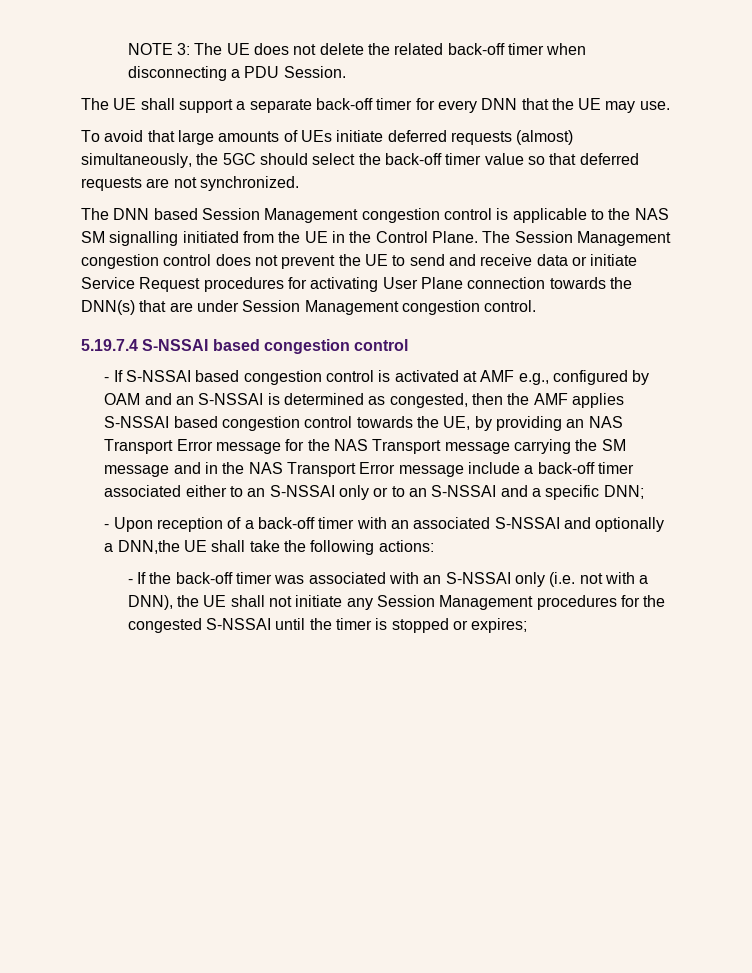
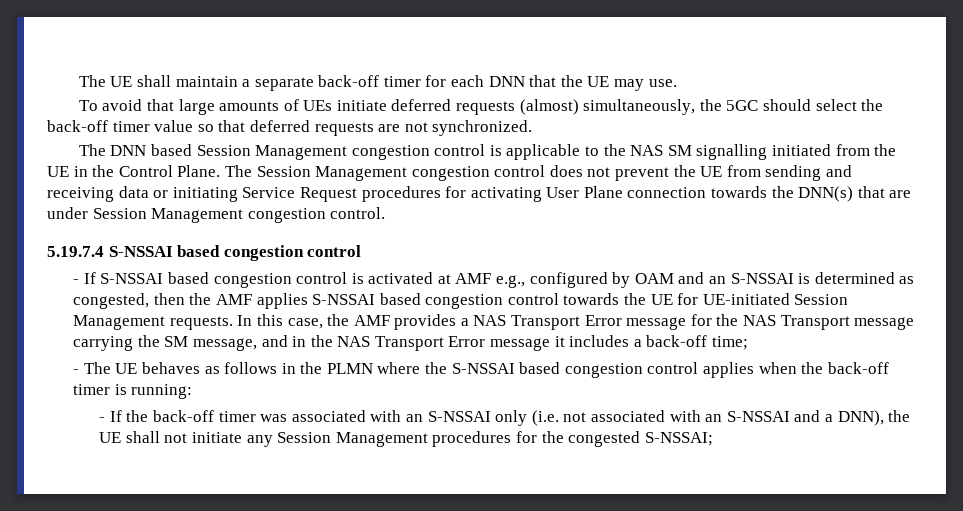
- NOTE 3: The UE does not delete the related back-off timer when disconnecting a PDU Session.
- The UE shall support a separate back-off timer for every DNN that the UE may use.
+ The UE shall maintain a separate back-off timer for each DNN that the UE may use.
- The Session Management congestion control does not prevent the UE to send and receive data or initiate Service Request procedures for activating User Plane connection towards the DNN(s) that are under Session Management congestion control.
+ The Session Management congestion control does not prevent the UE from sending and receiving data or initiating Service Request procedures for activating User Plane connection towards the DNN(s) that are under Session Management congestion control.
- - If S-NSSAI based congestion control is activated at AMF e.g., configured by OAM and an S-NSSAI is determined as congested, then the AMF applies S-NSSAI based congestion control towards the UE, by providing an NAS Transport Error message for the NAS Transport message carrying the SM message and in the NAS Transport Error message include a back-off timer associated either to an S-NSSAI only or to an S-NSSAI and a specific DNN;
- - Upon reception of a back-off timer with an associated S-NSSAI and optionally a DNN,the UE shall take the following actions:
+ - If S-NSSAI based congestion control is activated at AMF e.g., configured by OAM and an S-NSSAI is determined as congested, then the AMF applies S-NSSAI based congestion control towards the UE for UE-initiated Session Management requests. In this case, the AMF provides a NAS Transport Error message for the NAS Transport message carrying the SM message, and in the NAS Transport Error message it includes a back-off time;
+ - The UE behaves as follows in the PLMN where the S-NSSAI based congestion control applies when the back-off timer is running:
- - If the back-off timer was associated with an S-NSSAI only (i.e. not with a DNN), the UE shall not initiate any Session Management procedures for the congested S-NSSAI until the timer is stopped or expires;
+ - If the back-off timer was associated with an S-NSSAI only (i.e. not associated with an S-NSSAI and a DNN), the UE shall not initiate any Session Management procedures for the congested S-NSSAI;

